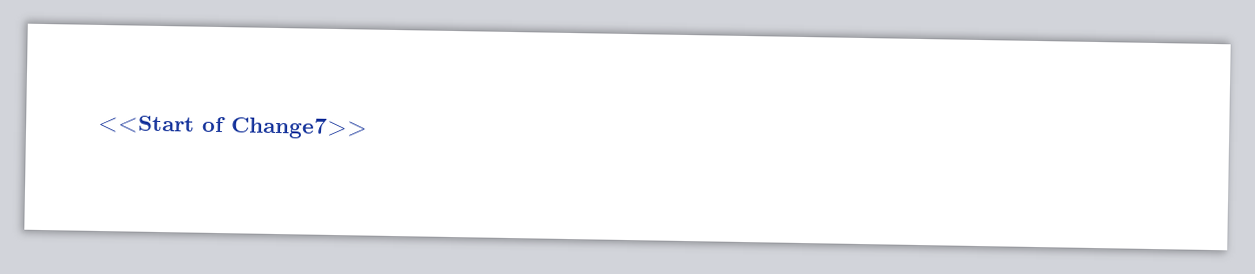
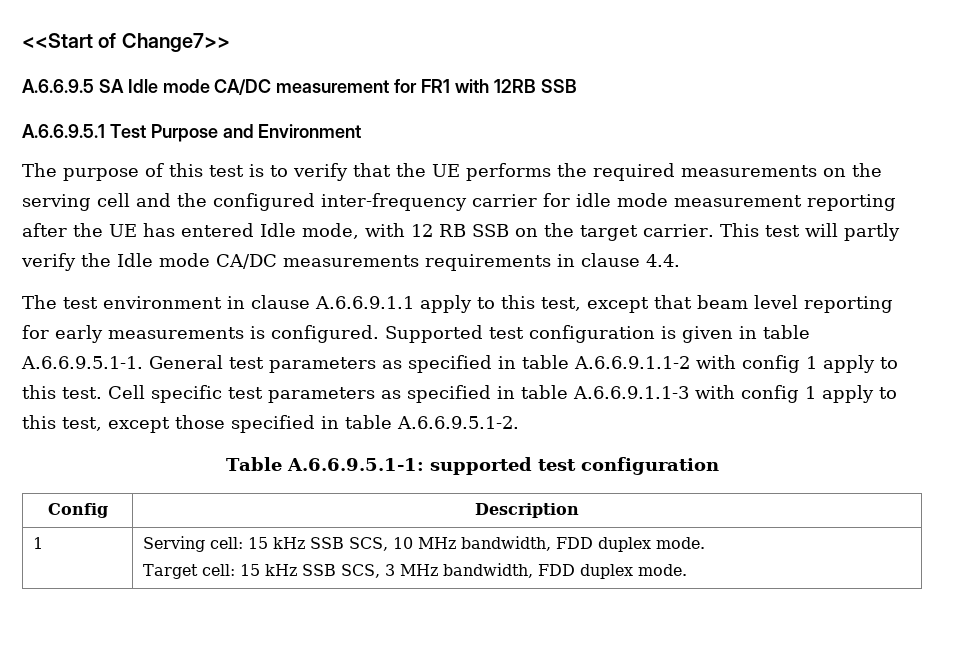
+ A.6.6.9.5 SA Idle mode CA/DC measurement for FR1 with 12RB SSB
+ A.6.6.9.5.1 Test Purpose and Environment
+ The purpose of this test is to verify that the UE performs the required measurements on the serving cell and the configured inter-frequency carrier for idle mode measurement reporting after the UE has entered Idle mode, with 12 RB SSB on the target carrier. This test will partly verify the Idle mode CA/DC measurements requirements in clause 4.4.
+ The test environment in clause A.6.6.9.1.1 apply to this test, except that beam level reporting for early measurements is configured. Supported test configuration is given in table A.6.6.9.5.1-1. General test parameters as specified in table A.6.6.9.1.1-2 with config 1 apply to this test. Cell specific test parameters as specified in table A.6.6.9.1.1-3 with config 1 apply to this test, except those specified in table A.6.6.9.5.1-2.
+ Table A.6.6.9.5.1-1: supported test configuration
+ Config | Description
+ 1 | Serving cell: 15 kHz SSB SCS, 10 MHz bandwidth, FDD duplex mode.
+ Target cell: 15 kHz SSB SCS, 3 MHz bandwidth, FDD duplex mode.

